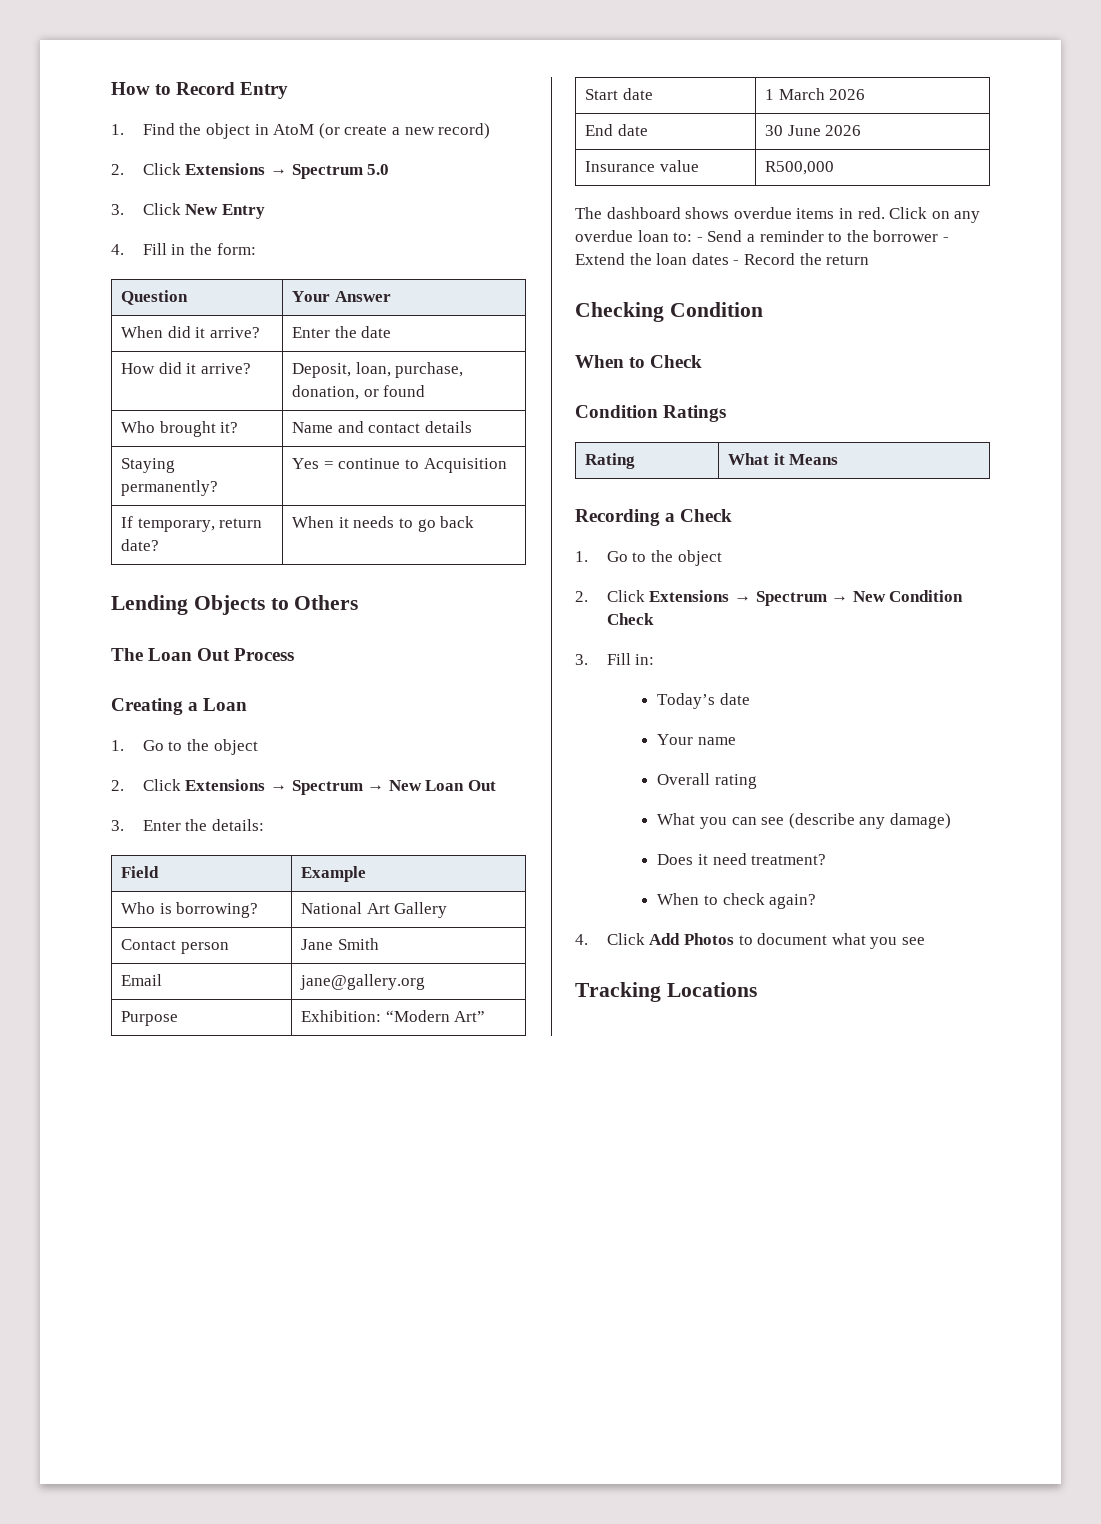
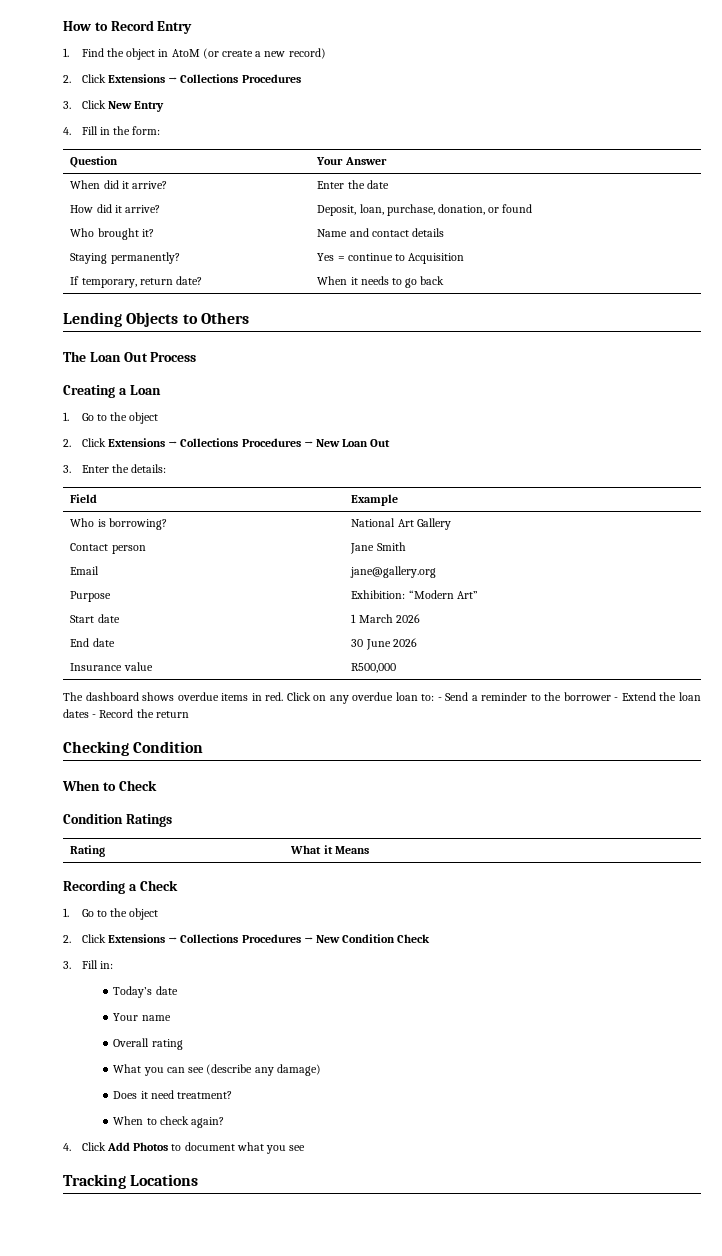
  1. Find the object in AtoM (or create a new record)
- 2. Click Extensions → Spectrum 5.0
+ 2. Click Extensions → Collections Procedures
- 2. Click Extensions → Spectrum → New Loan Out
+ 2. Click Extensions → Collections Procedures → New Loan Out
- 2. Click Extensions → Spectrum → New Condition Check
+ 2. Click Extensions → Collections Procedures → New Condition Check

